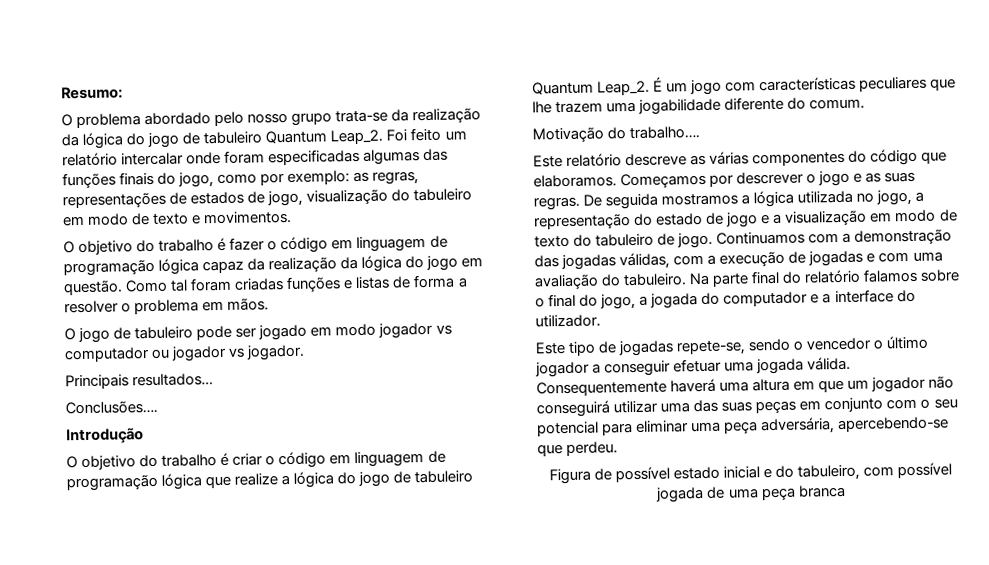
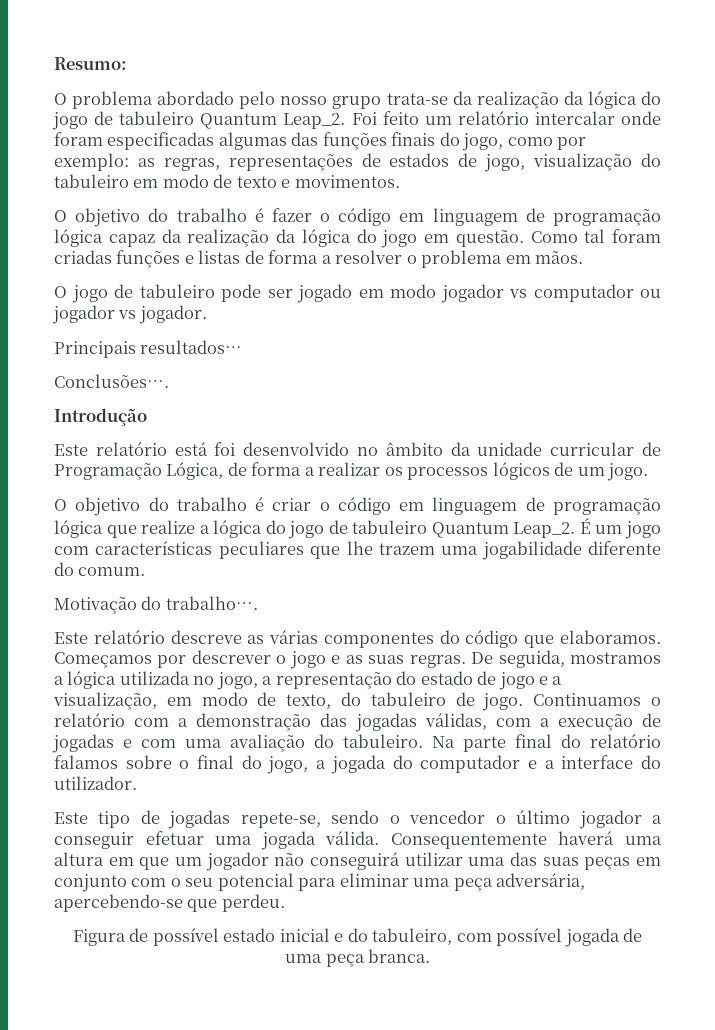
+ Este relatório está foi desenvolvido no âmbito da unidade curricular de Programação Lógica, de forma a realizar os processos lógicos de um jogo.
- De seguida mostramos a lógica utilizada no jogo, a representação do estado de jogo e a visualização em modo de texto do tabuleiro de jogo.
+ De seguida, mostramos a lógica utilizada no jogo, a representação do estado de jogo e a visualização, em modo de texto, do tabuleiro de jogo.
- Continuamos com a demonstração das jogadas válidas, com a execução de jogadas e com uma avaliação do tabuleiro.
+ Continuamos o relatório com a demonstração das jogadas válidas, com a execução de jogadas e com uma avaliação do tabuleiro.
- Figura de possível estado inicial e do tabuleiro, com possível jogada de uma peça branca
+ Figura de possível estado inicial e do tabuleiro, com possível jogada de uma peça branca.

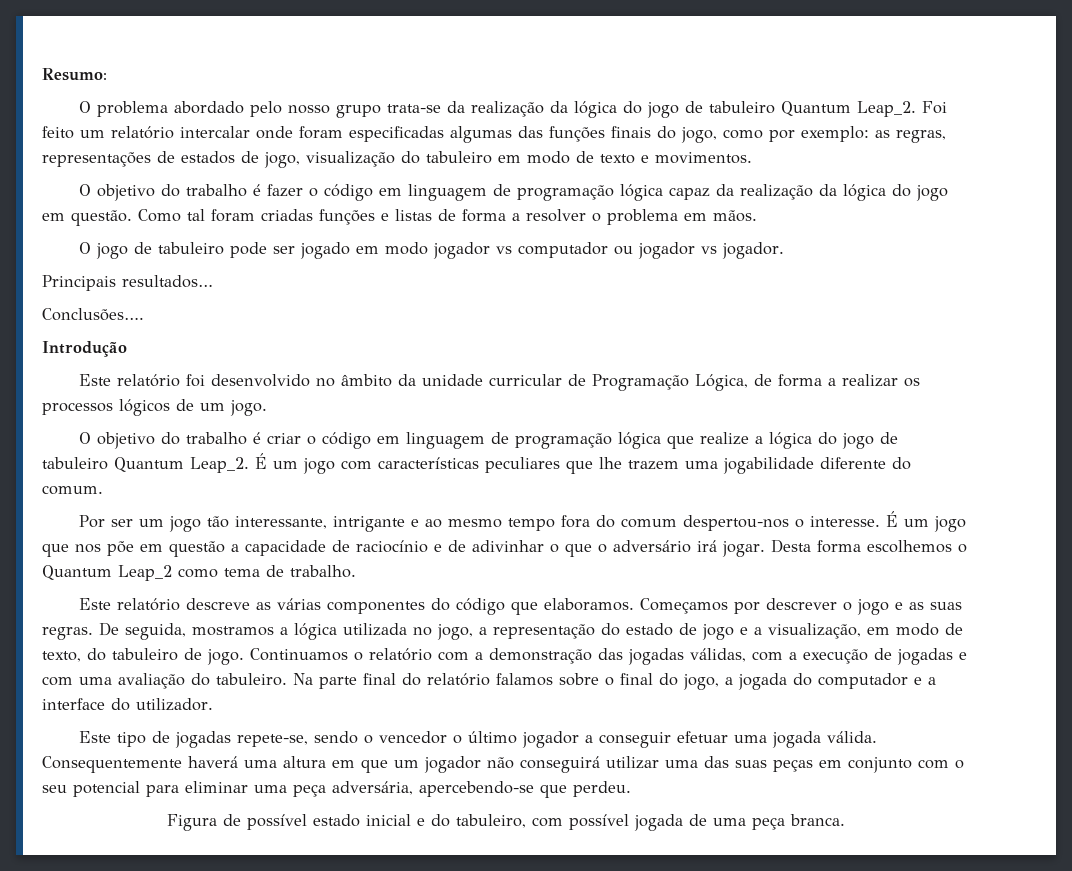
- Este relatório está foi desenvolvido no âmbito da unidade curricular de Programação Lógica, de forma a realizar os processos lógicos de um jogo.
+ Este relatório foi desenvolvido no âmbito da unidade curricular de Programação Lógica, de forma a realizar os processos lógicos de um jogo.
- Motivação do trabalho….
+ Por ser um jogo tão interessante, intrigante e ao mesmo tempo fora do comum despertou-nos o interesse. É um jogo que nos põe em questão a capacidade de raciocínio e de adivinhar o que o adversário irá jogar. Desta forma escolhemos o Quantum Leap_2 como tema de trabalho.

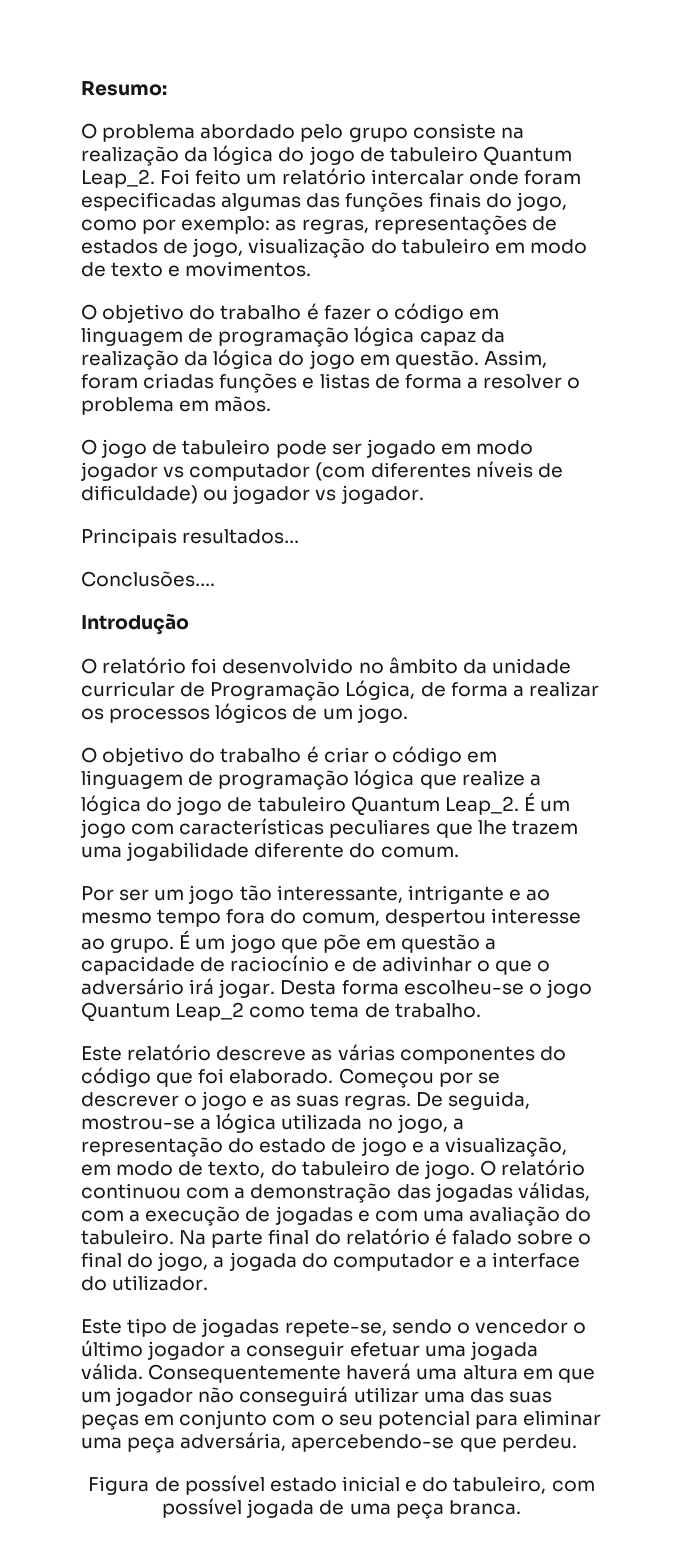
- O problema abordado pelo nosso grupo trata-se da realização da lógica do jogo de tabuleiro Quantum Leap_2.
+ O problema abordado pelo grupo consiste na realização da lógica do jogo de tabuleiro Quantum Leap_2.
- Como tal foram criadas funções e listas de forma a resolver o problema em mãos.
+ Assim, foram criadas funções e listas de forma a resolver o problema em mãos.
- O jogo de tabuleiro pode ser jogado em modo jogador vs computador ou jogador vs jogador.
+ O jogo de tabuleiro pode ser jogado em modo jogador vs computador (com diferentes níveis de dificuldade) ou jogador vs jogador.
- Este relatório foi desenvolvido no âmbito da unidade curricular de Programação Lógica, de forma a realizar os processos lógicos de um jogo.
+ O relatório foi desenvolvido no âmbito da unidade curricular de Programação Lógica, de forma a realizar os processos lógicos de um jogo.
- Por ser um jogo tão interessante, intrigante e ao mesmo tempo fora do comum despertou-nos o interesse.
+ Por ser um jogo tão interessante, intrigante e ao mesmo tempo fora do comum, despertou interesse ao grupo.
- É um jogo que nos põe em questão a capacidade de raciocínio e de adivinhar o que o adversário irá jogar.
+ É um jogo que põe em questão a capacidade de raciocínio e de adivinhar o que o adversário irá jogar.
- Desta forma escolhemos o Quantum Leap_2 como tema de trabalho.
+ Desta forma escolheu-se o jogo Quantum Leap_2 como tema de trabalho.
- Este relatório descreve as várias componentes do código que elaboramos. Começamos por descrever o jogo e as suas regras.
+ Este relatório descreve as várias componentes do código que foi elaborado. Começou por se descrever o jogo e as suas regras.
- De seguida, mostramos a lógica utilizada no jogo, a representação do estado de jogo e a visualização, em modo de texto, do tabuleiro de jogo.
+ De seguida, mostrou-se a lógica utilizada no jogo, a representação do estado de jogo e a visualização, em modo de texto, do tabuleiro de jogo.
- Continuamos o relatório com a demonstração das jogadas válidas, com a execução de jogadas e com uma avaliação do tabuleiro.
+ O relatório continuou com a demonstração das jogadas válidas, com a execução de jogadas e com uma avaliação do tabuleiro.
- Na parte final do relatório falamos sobre o final do jogo, a jogada do computador e a interface do utilizador.
+ Na parte final do relatório é falado sobre o final do jogo, a jogada do computador e a interface do utilizador.

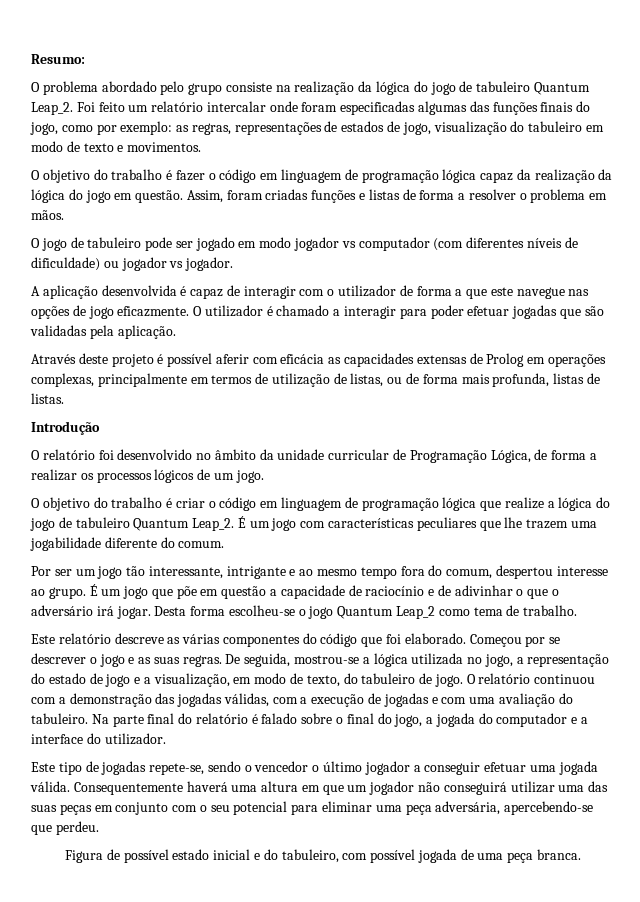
- Principais resultados…
- Conclusões….
+ A aplicação desenvolvida é capaz de interagir com o utilizador de forma a que este navegue nas opções de jogo eficazmente. O utilizador é chamado a interagir para poder efetuar jogadas que são validadas pela aplicação.
+ Através deste projeto é possível aferir com eficácia as capacidades extensas de Prolog em operações complexas, principalmente em termos de utilização de listas, ou de forma mais profunda, listas de listas.

